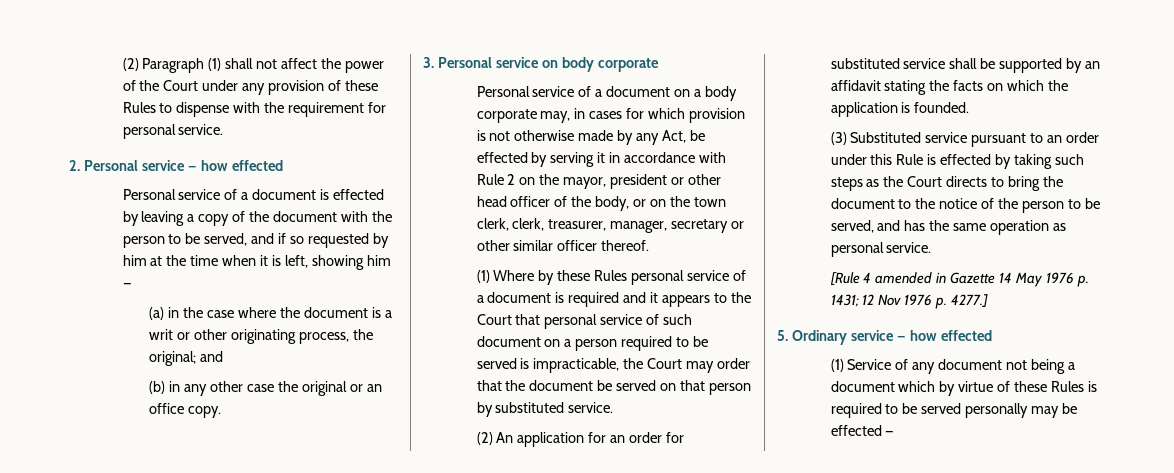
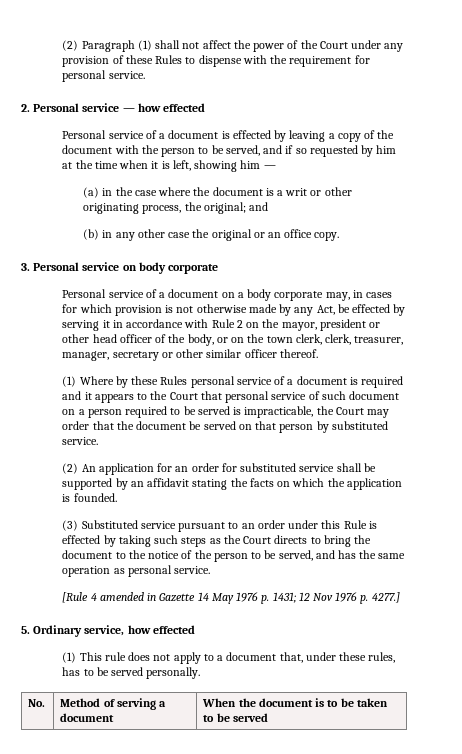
- 5. Ordinary service — how effected
+ 5. Ordinary service, how effected
- (1) Service of any document not being a document which by virtue of these Rules is required to be served personally may be effected —
+ (1) This rule does not apply to a document that, under these rules, has to be served personally.
+ No. | Method of serving a document | When the document is to be taken to be served

